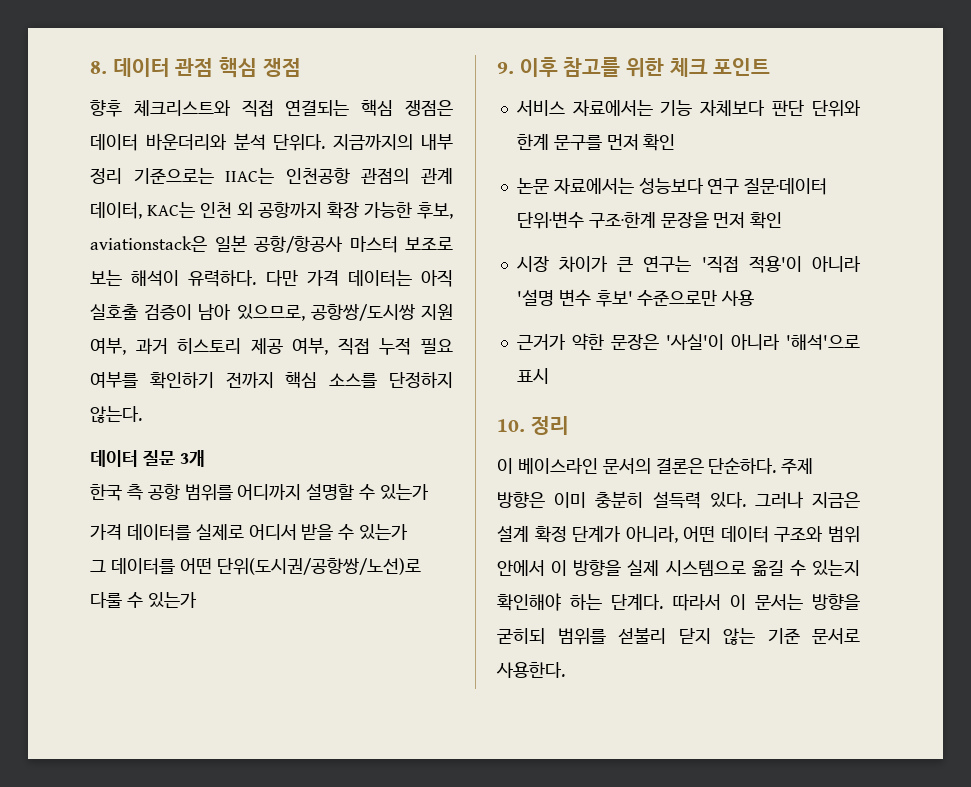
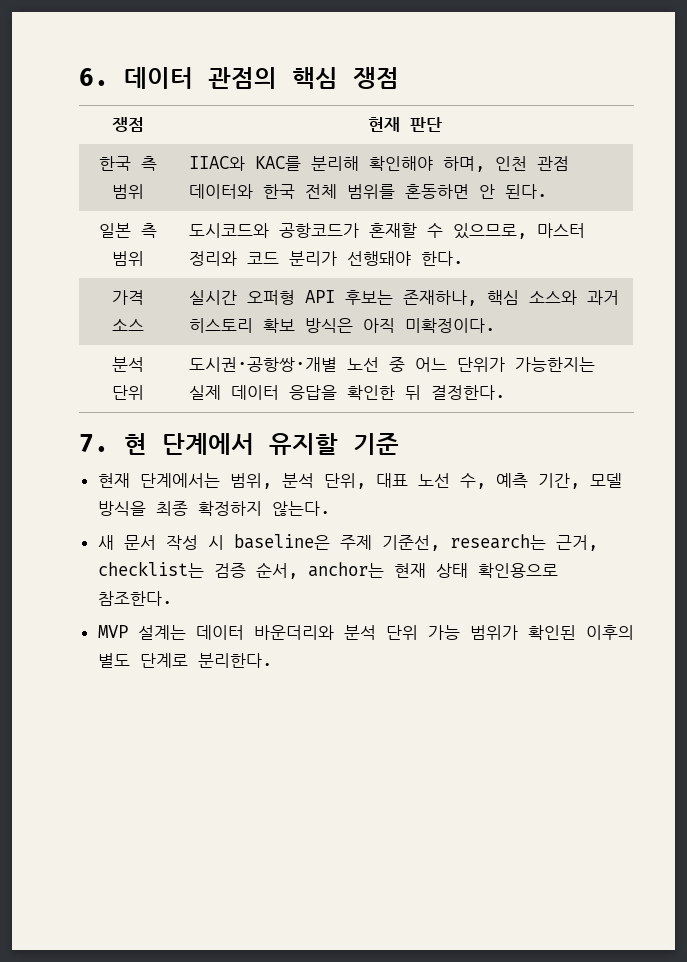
- 8. 데이터 관점 핵심 쟁점
+ 6. 데이터 관점의 핵심 쟁점
- 향후 체크리스트와 직접 연결되는 핵심 쟁점은 데이터 바운더리와 분석 단위다. 지금까지의 내부 정리 기준으로는 IIAC는 인천공항 관점의 관계 데이터, KAC는 인천 외 공항까지 확장 가능한 후보, aviationstack은 일본 공항/항공사 마스터 보조로 보는 해석이 유력하다. 다만 가격 데이터는 아직 실호출 검증이 남아 있으므로, 공항쌍/도시쌍 지원 여부, 과거 히스토리 제공 여부, 직접 누적 필요 여부를 확인하기 전까지 핵심 소스를 단정하지 않는다.
- 데이터 질문 3개
- 한국 측 공항 범위를 어디까지 설명할 수 있는가
- 가격 데이터를 실제로 어디서 받을 수 있는가
- 그 데이터를 어떤 단위(도시권/공항쌍/노선)로 다룰 수 있는가
- 9. 이후 참고를 위한 체크 포인트
- 서비스 자료에서는 기능 자체보다 판단 단위와 한계 문구를 먼저 확인
- 논문 자료에서는 성능보다 연구 질문·데이터 단위·변수 구조·한계 문장을 먼저 확인
- 시장 차이가 큰 연구는 '직접 적용'이 아니라 '설명 변수 후보' 수준으로만 사용
- 근거가 약한 문장은 '사실'이 아니라 '해석'으로 표시
- 10. 정리
- 이 베이스라인 문서의 결론은 단순하다. 주제 방향은 이미 충분히 설득력 있다. 그러나 지금은 설계 확정 단계가 아니라, 어떤 데이터 구조와 범위 안에서 이 방향을 실제 시스템으로 옮길 수 있는지 확인해야 하는 단계다. 따라서 이 문서는 방향을 굳히되 범위를 섣불리 닫지 않는 기준 문서로 사용한다.
+ 쟁점 | 현재 판단
+ 한국 측 범위 | IIAC와 KAC를 분리해 확인해야 하며, 인천 관점 데이터와 한국 전체 범위를 혼동하면 안 된다.
+ 일본 측 범위 | 도시코드와 공항코드가 혼재할 수 있으므로, 마스터 정리와 코드 분리가 선행돼야 한다.
+ 가격 소스 | 실시간 오퍼형 API 후보는 존재하나, 핵심 소스와 과거 히스토리 확보 방식은 아직 미확정이다.
+ 분석 단위 | 도시권·공항쌍·개별 노선 중 어느 단위가 가능한지는 실제 데이터 응답을 확인한 뒤 결정한다.
+ 7. 현 단계에서 유지할 기준
+ 현재 단계에서는 범위, 분석 단위, 대표 노선 수, 예측 기간, 모델 방식을 최종 확정하지 않는다.
+ 새 문서 작성 시 baseline은 주제 기준선, research는 근거, checklist는 검증 순서, anchor는 현재 상태 확인용으로 참조한다.
+ MVP 설계는 데이터 바운더리와 분석 단위 가능 범위가 확인된 이후의 별도 단계로 분리한다.

